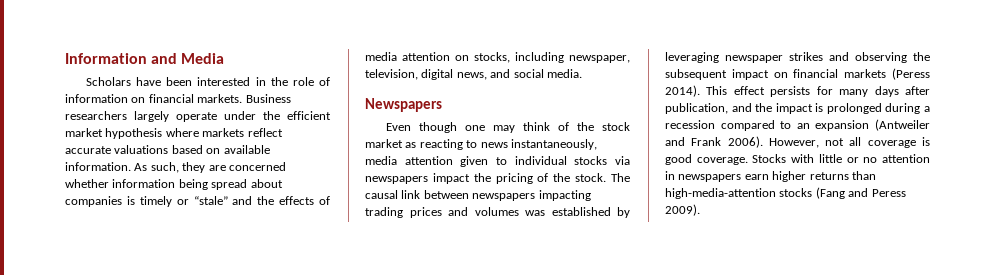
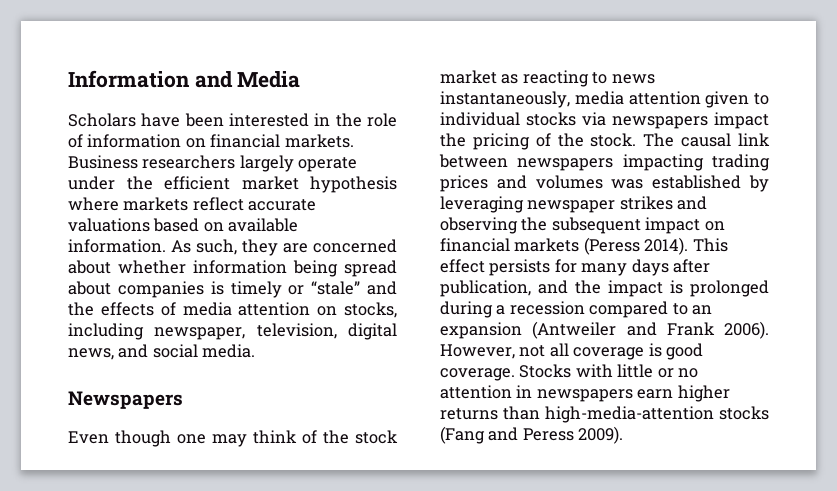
- As such, they are concerned whether information being spread about companies is timely or “stale” and the effects of media attention on stocks, including newspaper, television, digital news, and social media.
+ As such, they are concerned about whether information being spread about companies is timely or “stale” and the effects of media attention on stocks, including newspaper, television, digital news, and social media.

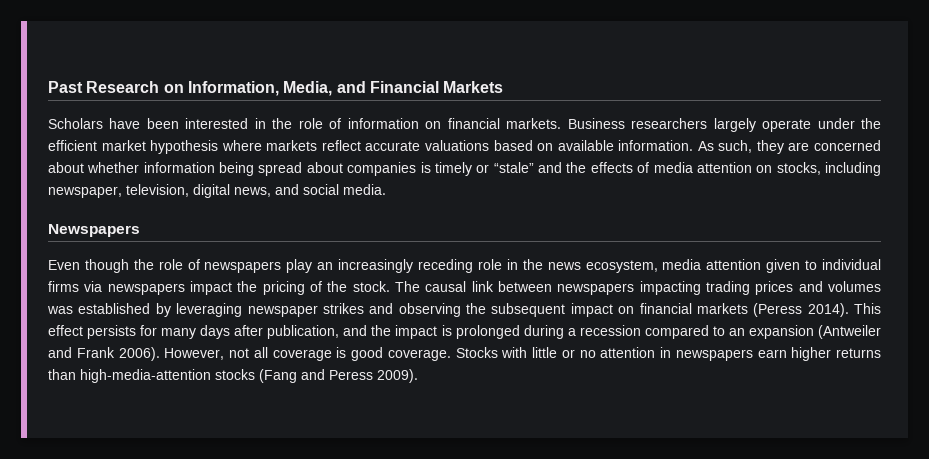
- Information and Media
+ Past Research on Information, Media, and Financial Markets
- Even though one may think of the stock market as reacting to news instantaneously, media attention given to individual stocks via newspapers impact the pricing of the stock.
+ Even though the role of newspapers play an increasingly receding role in the news ecosystem, media attention given to individual firms via newspapers impact the pricing of the stock.

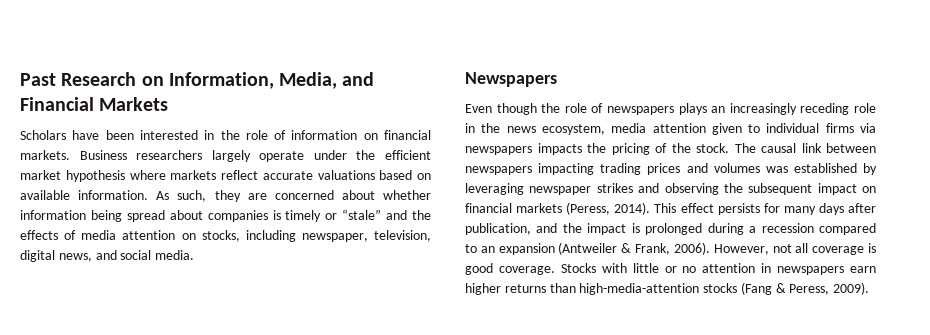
- Even though the role of newspapers play an increasingly receding role in the news ecosystem, media attention given to individual firms via newspapers impact the pricing of the stock.
+ Even though the role of newspapers plays an increasingly receding role in the news ecosystem, media attention given to individual firms via newspapers impacts the pricing of the stock.
- The causal link between newspapers impacting trading prices and volumes was established by leveraging newspaper strikes and observing the subsequent impact on financial markets (Peress 2014).
+ The causal link between newspapers impacting trading prices and volumes was established by leveraging newspaper strikes and observing the subsequent impact on financial markets (Peress, 2014).
- This effect persists for many days after publication, and the impact is prolonged during a recession compared to an expansion (Antweiler and Frank 2006).
+ This effect persists for many days after publication, and the impact is prolonged during a recession compared to an expansion (Antweiler & Frank, 2006).
- Stocks with little or no attention in newspapers earn higher returns than high-media-attention stocks (Fang and Peress 2009).
+ Stocks with little or no attention in newspapers earn higher returns than high-media-attention stocks (Fang & Peress, 2009).

